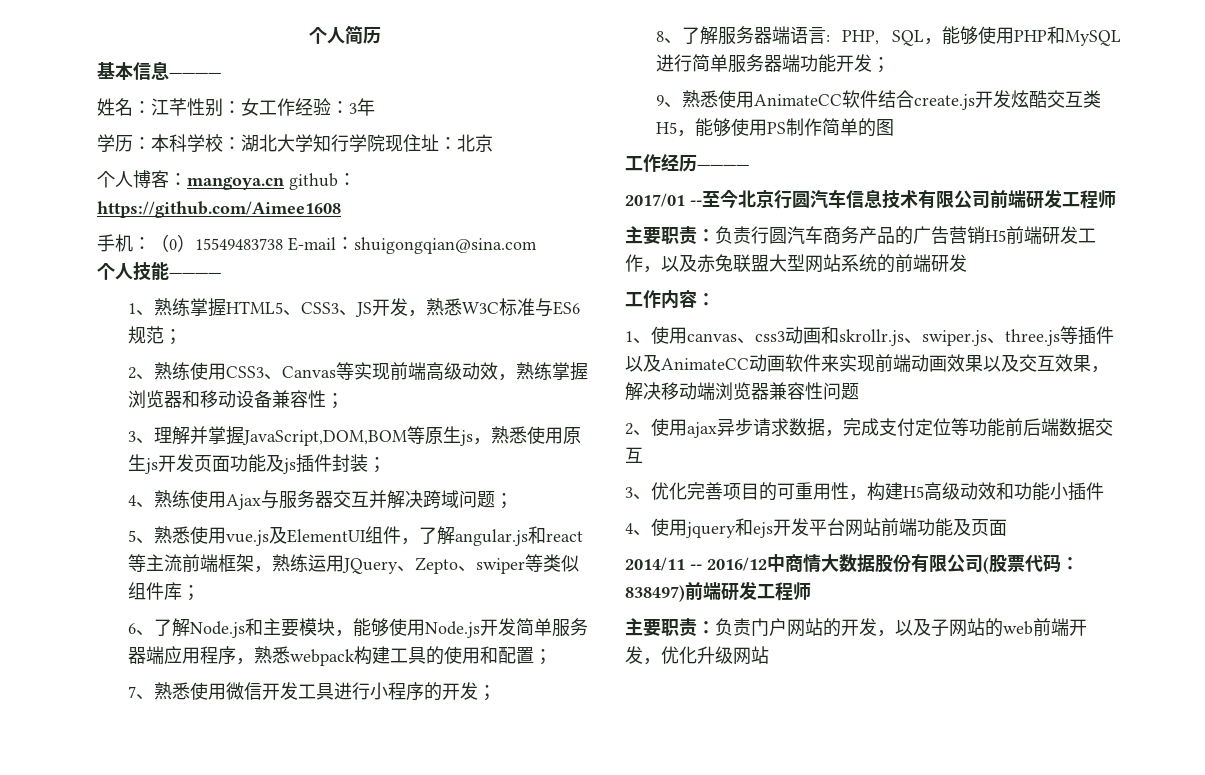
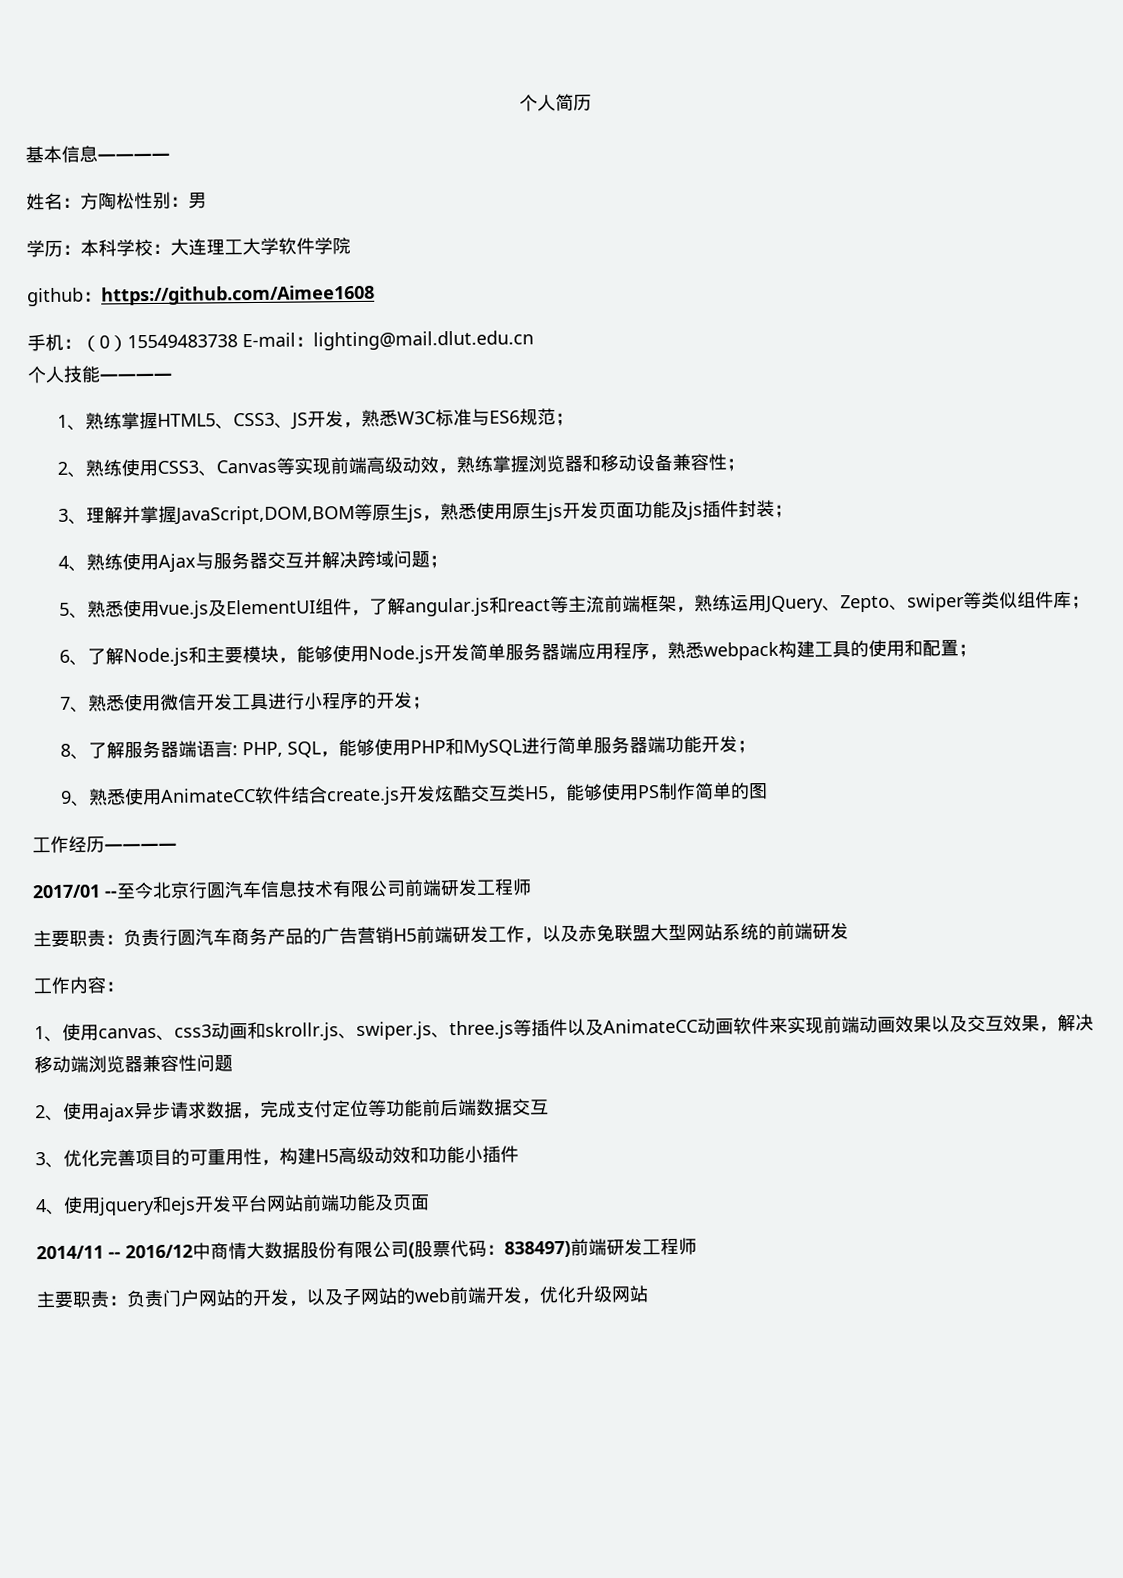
- 姓名：江芊性别：女工作经验：3年
- 学历：本科学校：湖北大学知行学院现住址：北京
- 个人博客：mangoya.cn github：https://github.com/Aimee1608
+ 姓名：方陶松性别：男
+ 学历：本科学校：大连理工大学软件学院
+ github：https://github.com/Aimee1608
- 手机：（0）15549483738 E-mail：shuigongqian@sina.com
+ 手机：（0）15549483738 E-mail：lighting@mail.dlut.edu.cn

